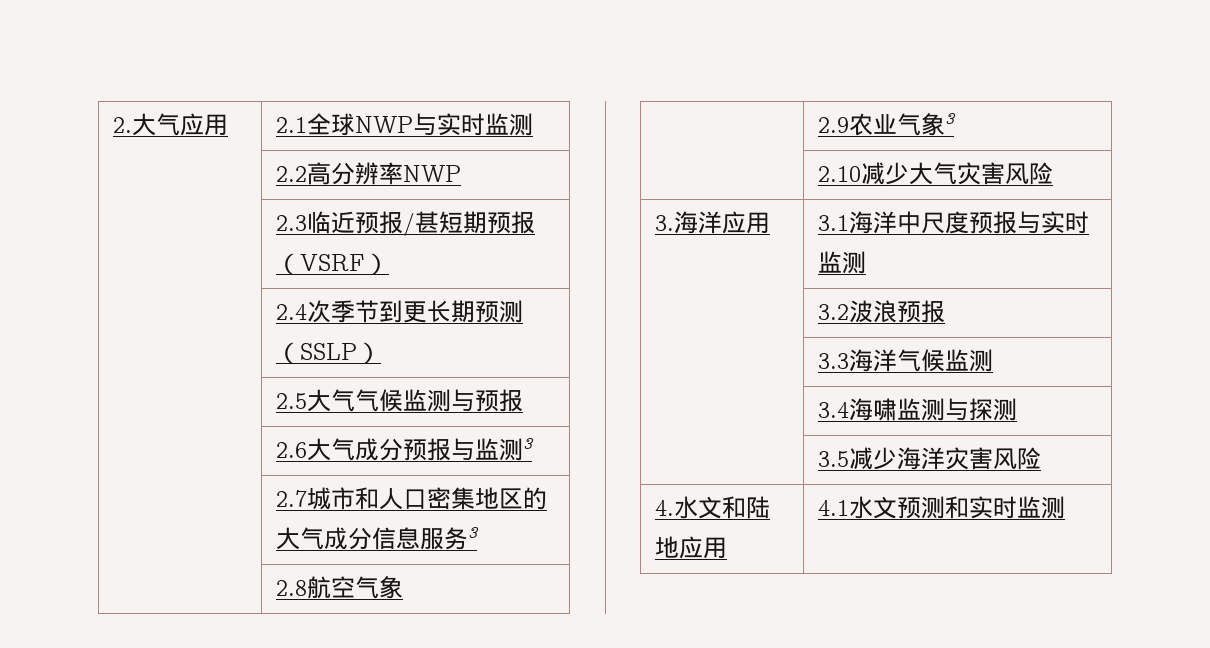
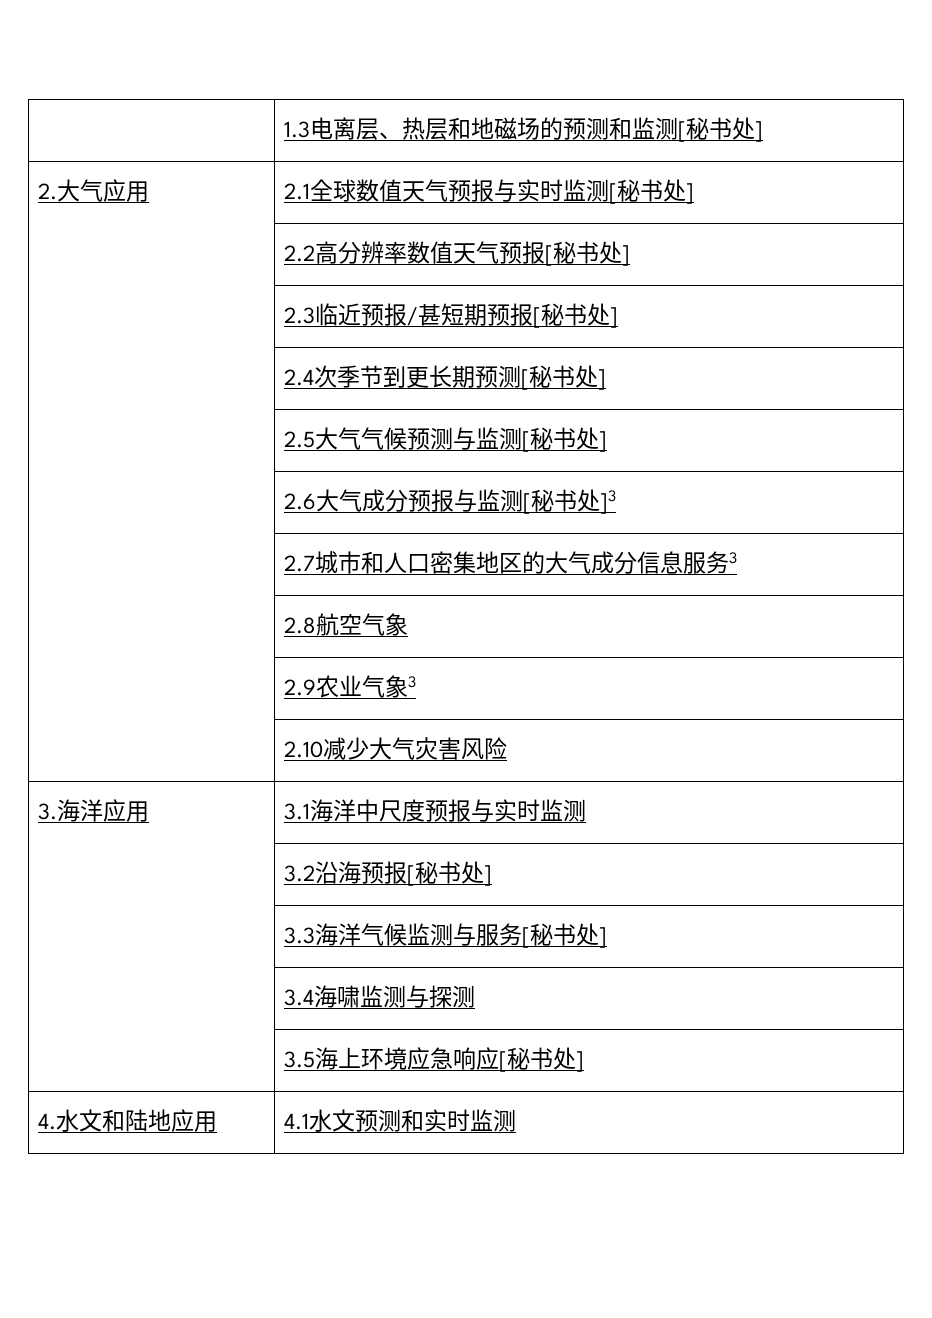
+ | 1.3电离层、热层和地磁场的预测和监测[秘书处]
- 2.大气应用 | 2.1全球NWP与实时监测
+ 2.大气应用 | 2.1全球数值天气预报与实时监测[秘书处]
- | 2.2高分辨率NWP
+ | 2.2高分辨率数值天气预报[秘书处]
- | 2.3临近预报/甚短期预报（VSRF）
+ | 2.3临近预报/甚短期预报[秘书处]
- | 2.4次季节到更长期预测（SSLP）
+ | 2.4次季节到更长期预测[秘书处]
- | 2.5大气气候监测与预报
+ | 2.5大气气候预测与监测[秘书处]
- | 2.6大气成分预报与监测3
+ | 2.6大气成分预报与监测[秘书处]3
- | 3.2波浪预报
+ | 3.2沿海预报[秘书处]
- | 3.3海洋气候监测
+ | 3.3海洋气候监测与服务[秘书处]
- | 3.5减少海洋灾害风险
+ | 3.5海上环境应急响应[秘书处]

